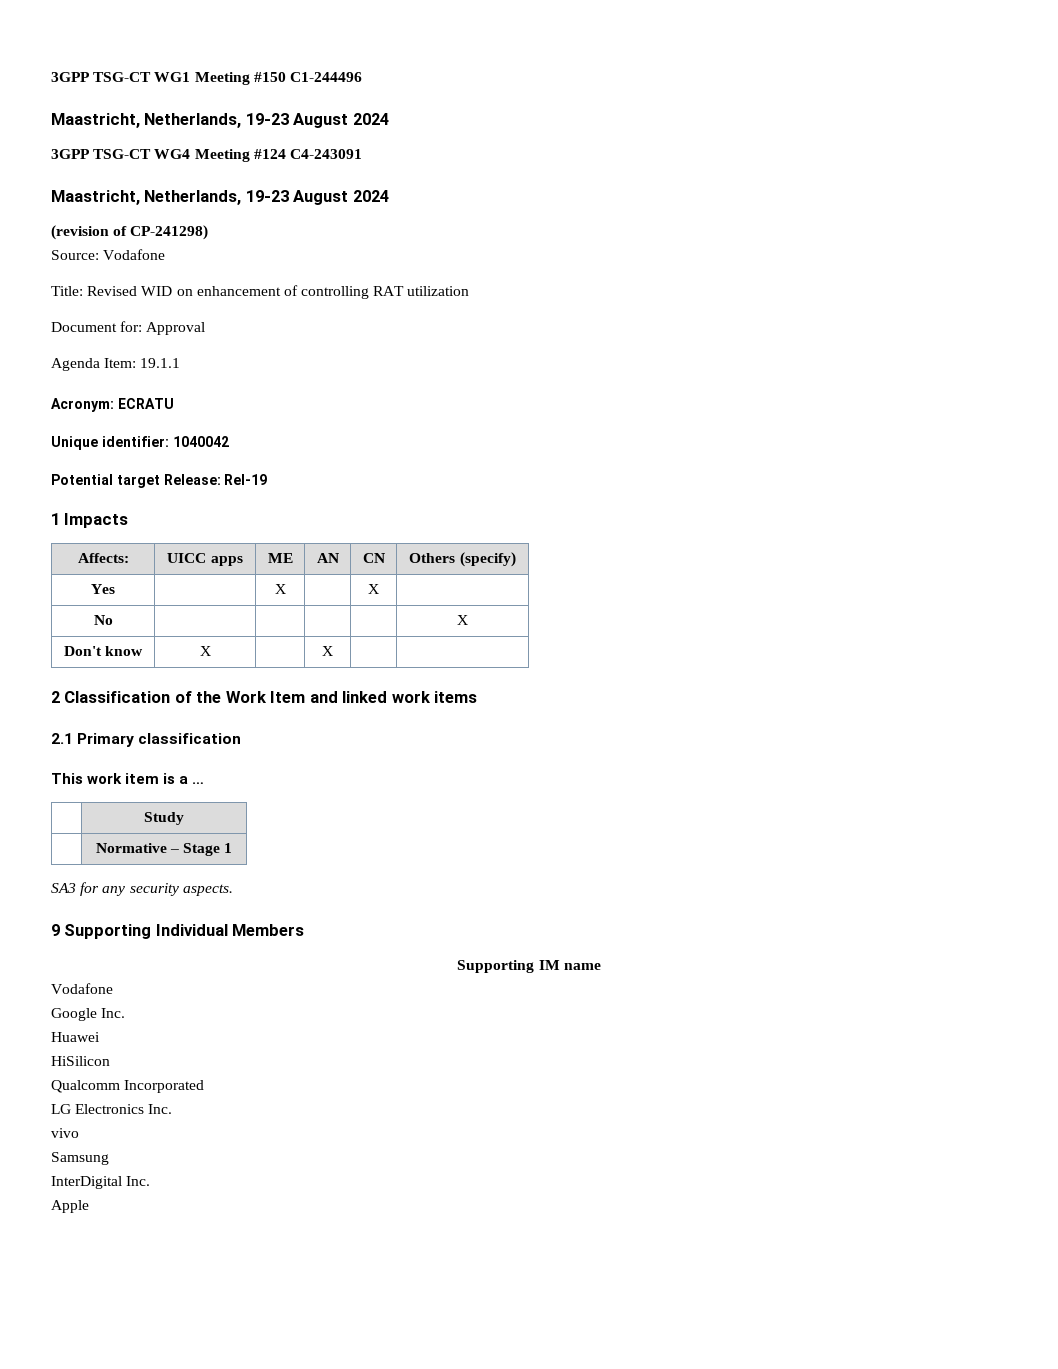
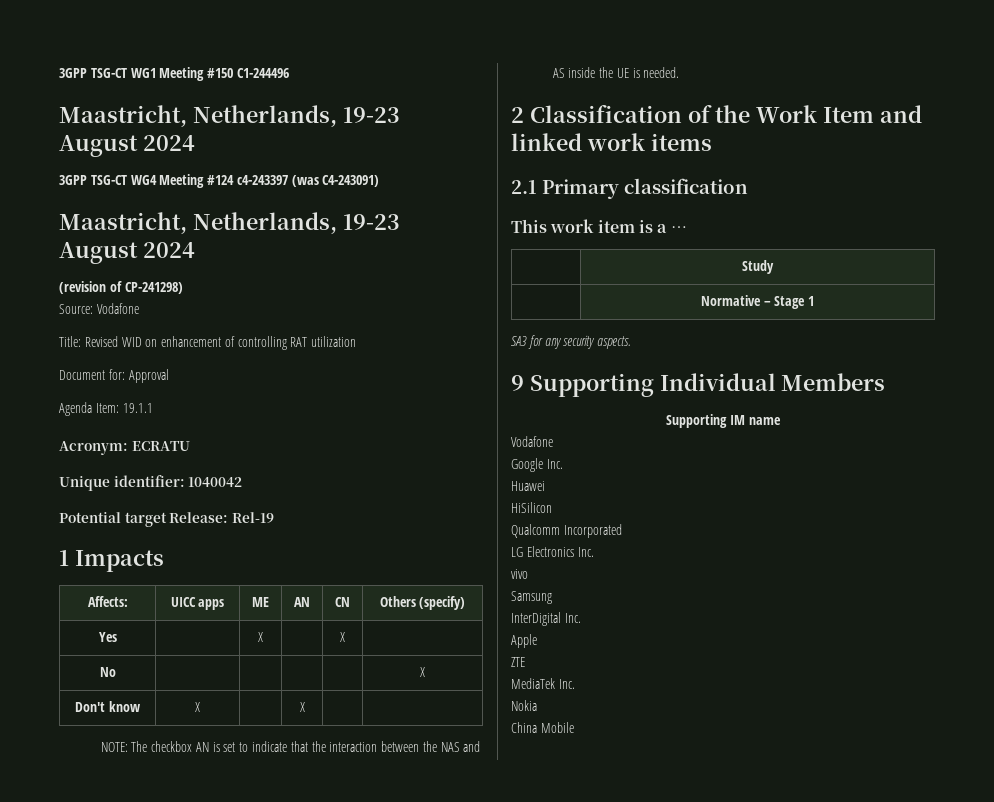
- 3GPP TSG-CT WG4 Meeting #124 C4-243091
+ 3GPP TSG-CT WG4 Meeting #124 c4-243397 (was C4-243091)
+ NOTE: The checkbox AN is set to indicate that the interaction between the NAS and AS inside the UE is needed.
+ ZTE
+ MediaTek Inc.
+ Nokia
+ China Mobile

